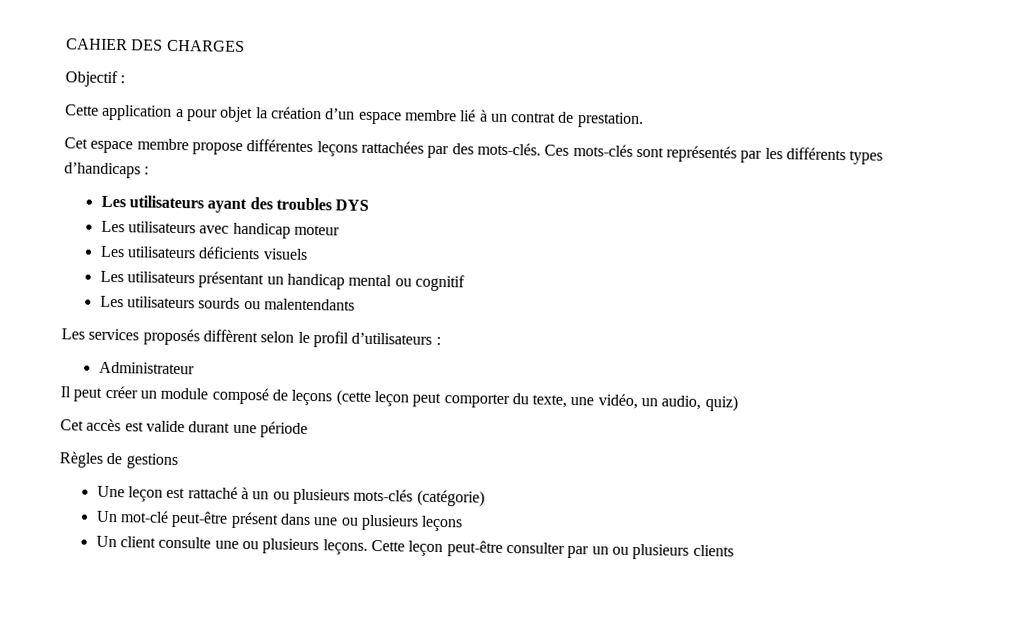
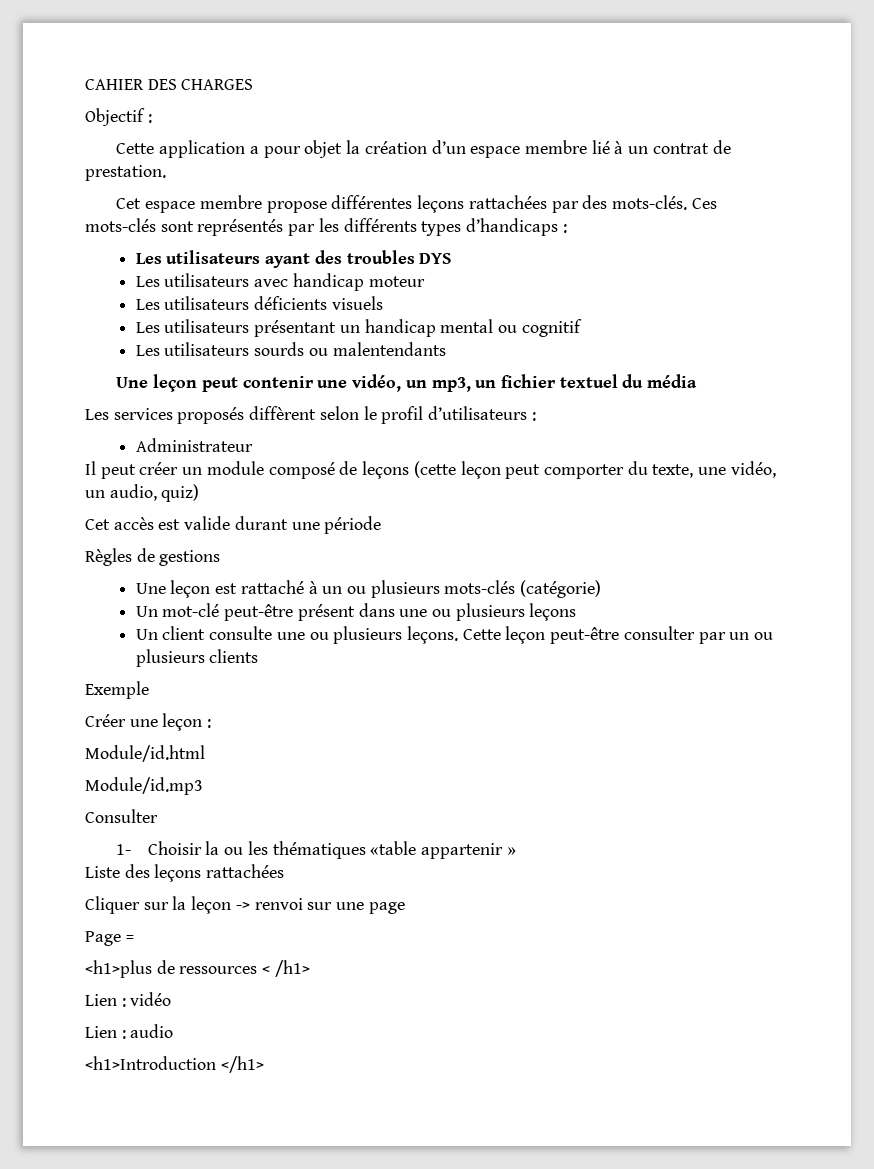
+ Une leçon peut contenir une vidéo, un mp3, un fichier textuel du média
+ Exemple
+ Créer une leçon :
+ Module/id.html
+ Module/id.mp3
+ Consulter
+ 1- Choisir la ou les thématiques «table appartenir »
+ Liste des leçons rattachées
+ Cliquer sur la leçon -> renvoi sur une page
+ Page =
+ <h1>plus de ressources < /h1>
+ Lien : vidéo
+ Lien : audio
+ <h1>Introduction </h1>

